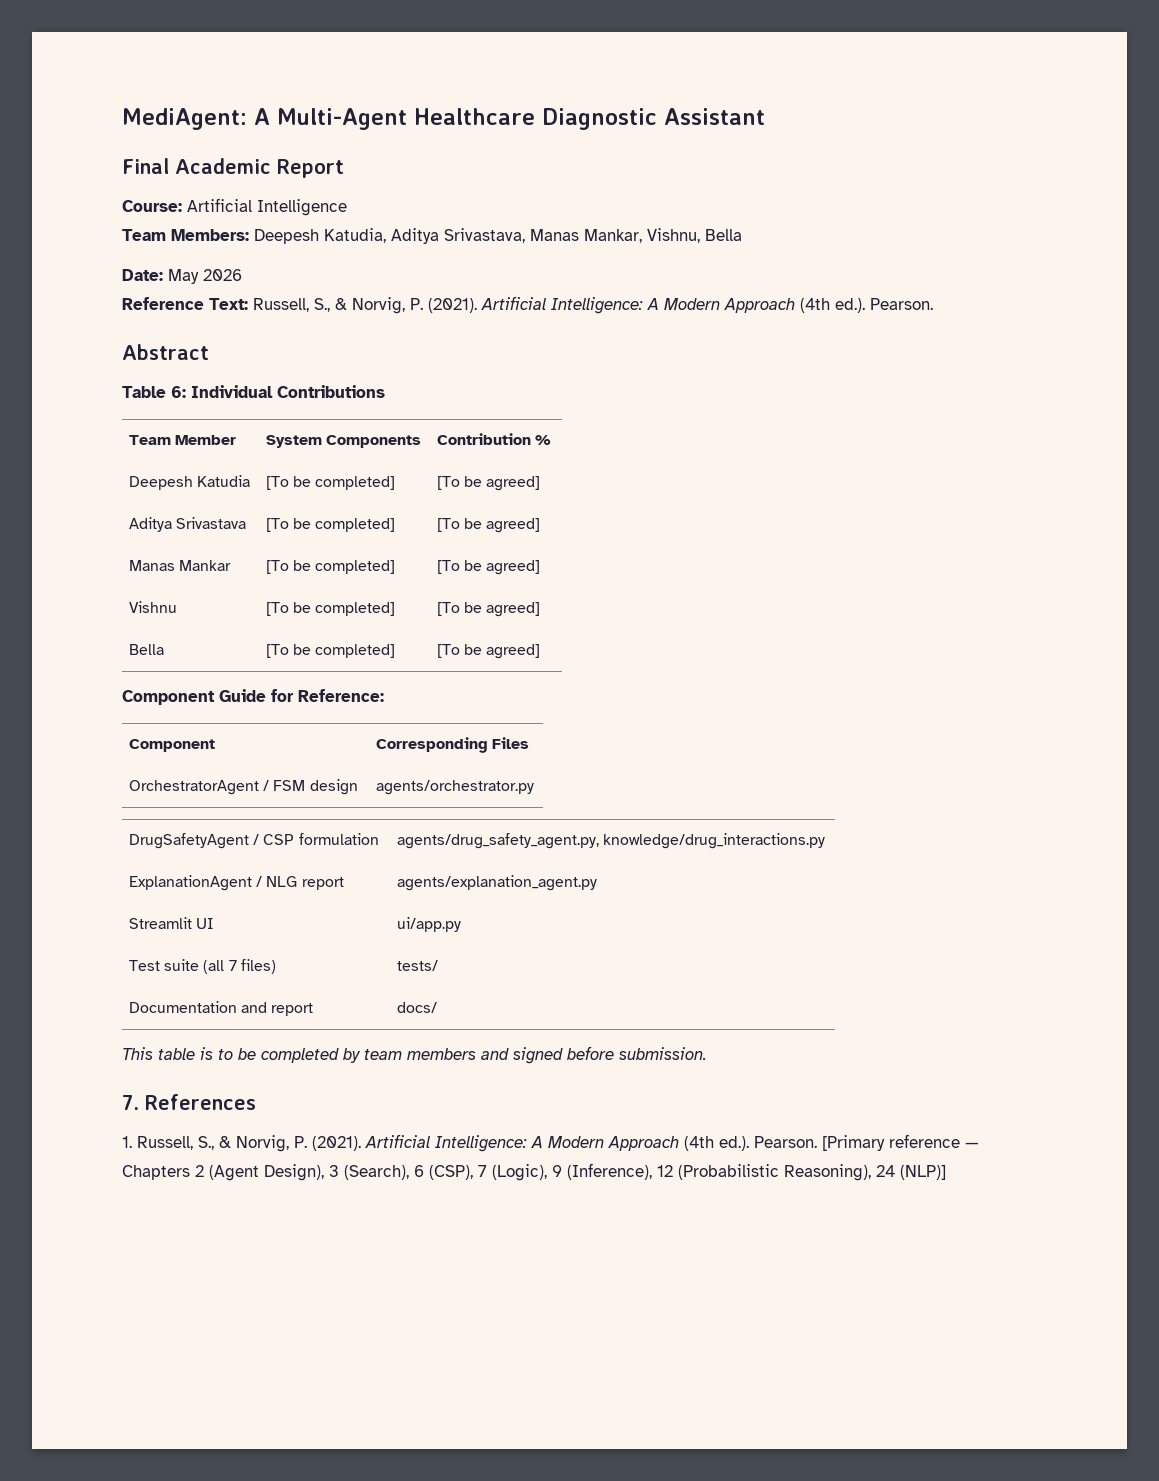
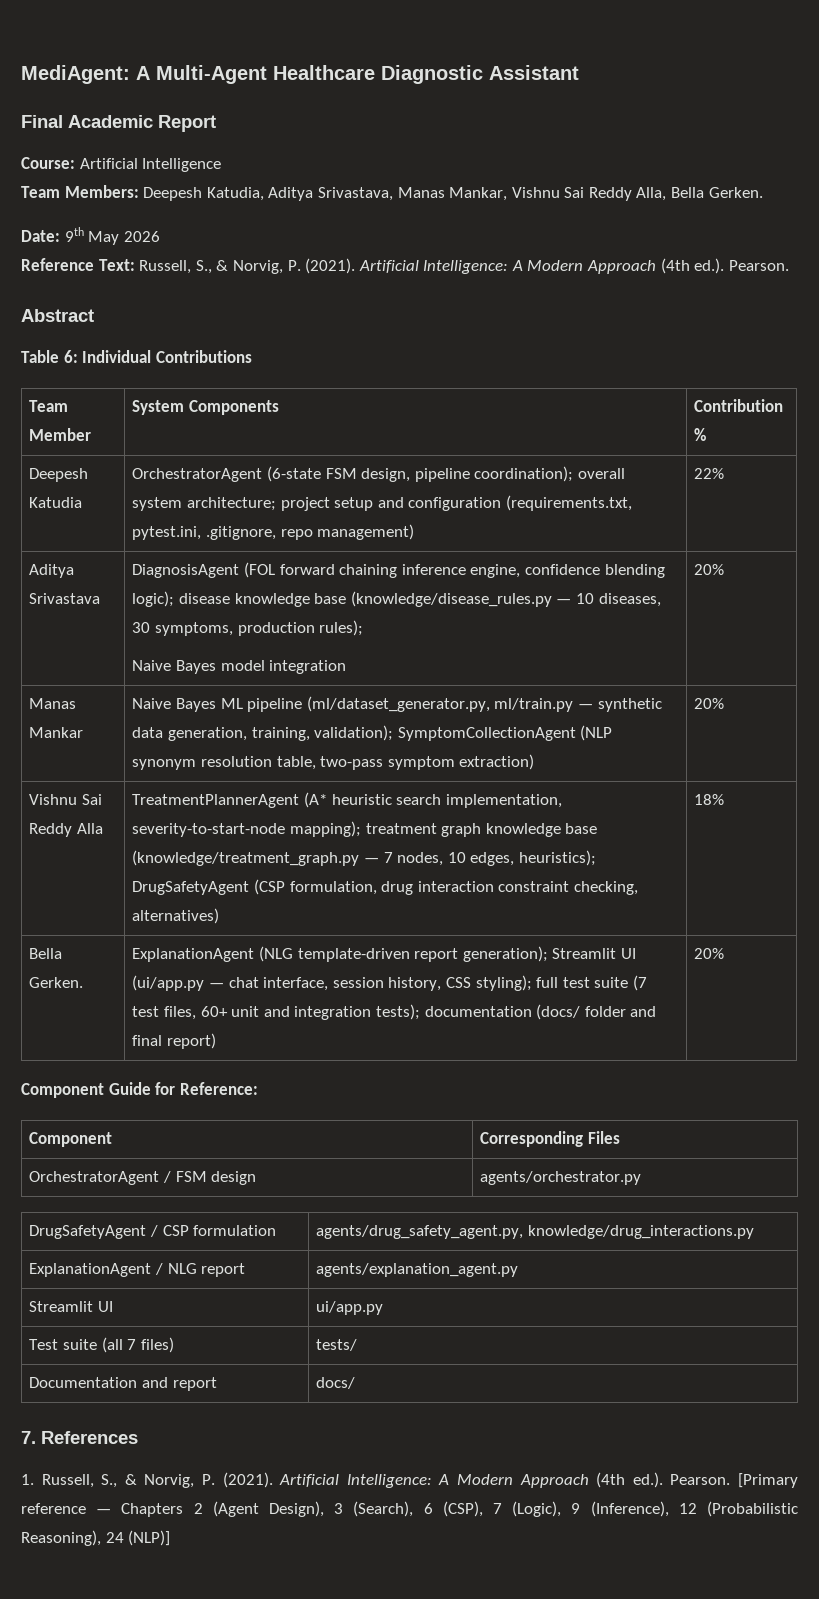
- Team Members: Deepesh Katudia, Aditya Srivastava, Manas Mankar, Vishnu, Bella
+ Team Members: Deepesh Katudia, Aditya Srivastava, Manas Mankar, Vishnu Sai Reddy Alla, Bella Gerken.
- Date: May 2026
+ Date: 9th May 2026
- Deepesh Katudia | [To be completed] | [To be agreed]
- Aditya Srivastava | [To be completed] | [To be agreed]
- Manas Mankar | [To be completed] | [To be agreed]
- Vishnu | [To be completed] | [To be agreed]
- Bella | [To be completed] | [To be agreed]
+ Deepesh Katudia | OrchestratorAgent (6-state FSM design, pipeline coordination); overall system architecture; project setup and configuration (requirements.txt, pytest.ini, .gitignore, repo management) | 22%
+ Aditya Srivastava | DiagnosisAgent (FOL forward chaining inference engine, confidence blending logic); disease knowledge base (knowledge/disease_rules.py — 10 diseases, 30 symptoms, production rules);
+ Naive Bayes model integration | 20%
+ Manas Mankar | Naive Bayes ML pipeline (ml/dataset_generator.py, ml/train.py — synthetic data generation, training, validation); SymptomCollectionAgent (NLP synonym resolution table, two-pass symptom extraction) | 20%
+ Vishnu Sai Reddy Alla | TreatmentPlannerAgent (A* heuristic search implementation, severity-to-start-node mapping); treatment graph knowledge base (knowledge/treatment_graph.py — 7 nodes, 10 edges, heuristics); DrugSafetyAgent (CSP formulation, drug interaction constraint checking, alternatives) | 18%
+ Bella Gerken. | ExplanationAgent (NLG template-driven report generation); Streamlit UI (ui/app.py — chat interface, session history, CSS styling); full test suite (7 test files, 60+ unit and integration tests); documentation (docs/ folder and final report) | 20%
- This table is to be completed by team members and signed before submission.

